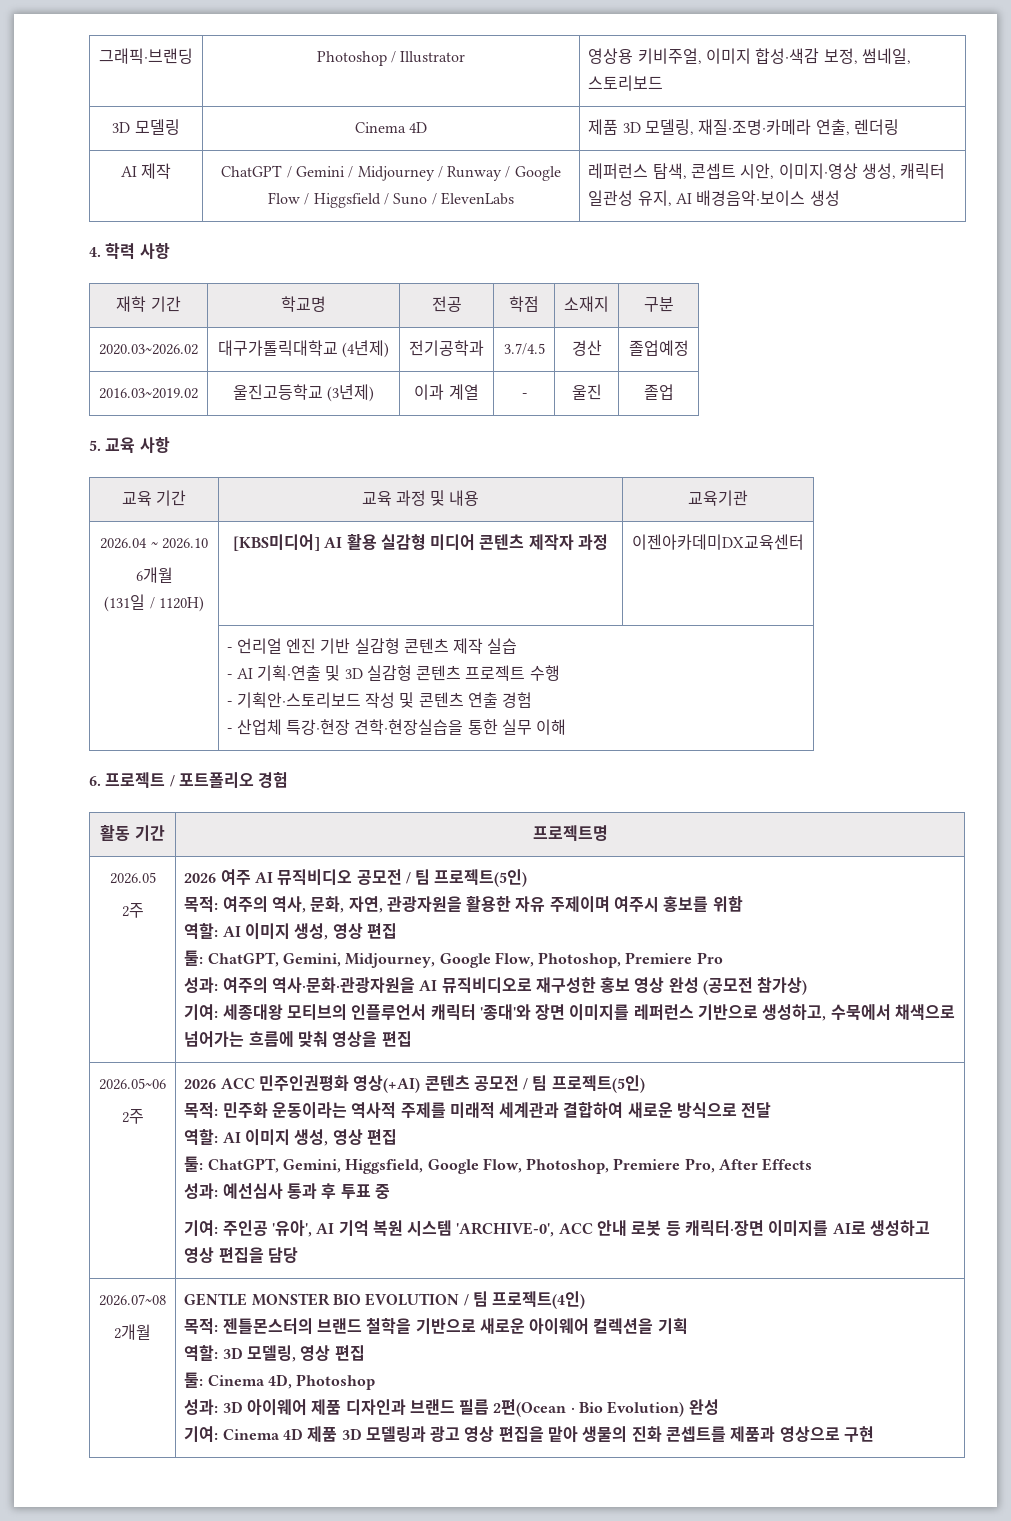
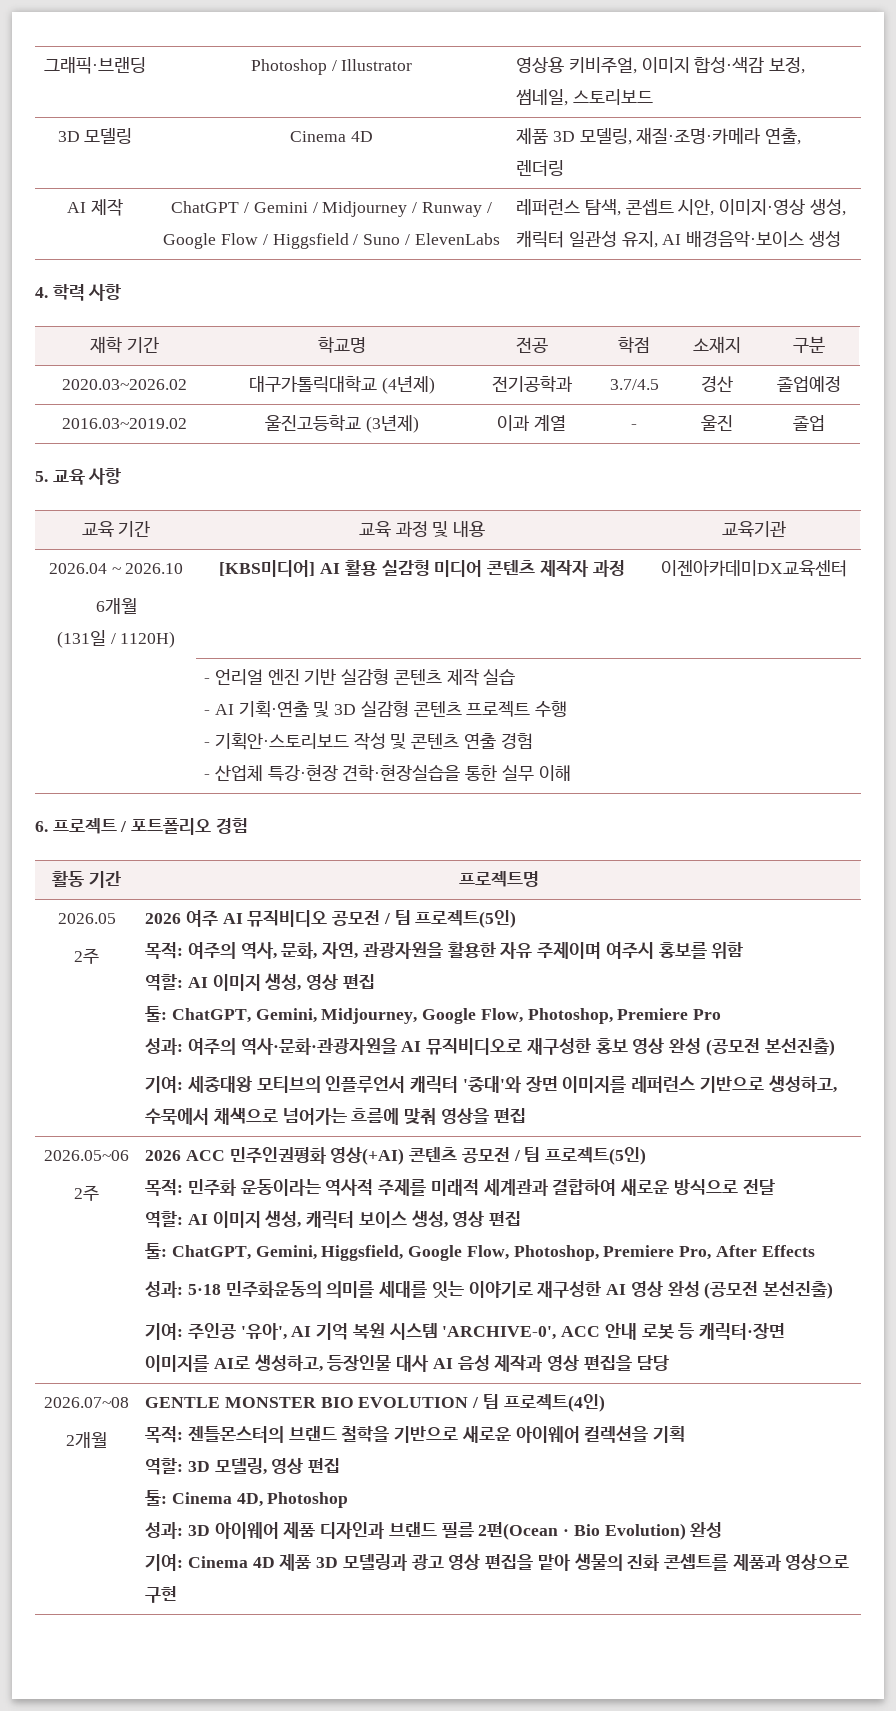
- 성과: 여주의 역사·문화·관광자원을 AI 뮤직비디오로 재구성한 홍보 영상 완성 (공모전 참가상)
+ 성과: 여주의 역사·문화·관광자원을 AI 뮤직비디오로 재구성한 홍보 영상 완성 (공모전 본선진출)
  목적: 민주화 운동이라는 역사적 주제를 미래적 세계관과 결합하여 새로운 방식으로 전달
- 역할: AI 이미지 생성, 영상 편집
+ 역할: AI 이미지 생성, 캐릭터 보이스 생성, 영상 편집
- 성과: 예선심사 통과 후 투표 중
+ 성과: 5·18 민주화운동의 의미를 세대를 잇는 이야기로 재구성한 AI 영상 완성 (공모전 본선진출)
- 기여: 주인공 '유아', AI 기억 복원 시스템 'ARCHIVE-0', ACC 안내 로봇 등 캐릭터·장면 이미지를 AI로 생성하고 영상 편집을 담당
+ 기여: 주인공 '유아', AI 기억 복원 시스템 'ARCHIVE-0', ACC 안내 로봇 등 캐릭터·장면 이미지를 AI로 생성하고, 등장인물 대사 AI 음성 제작과 영상 편집을 담당

